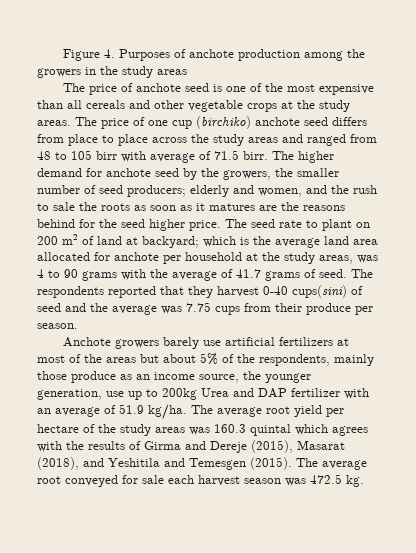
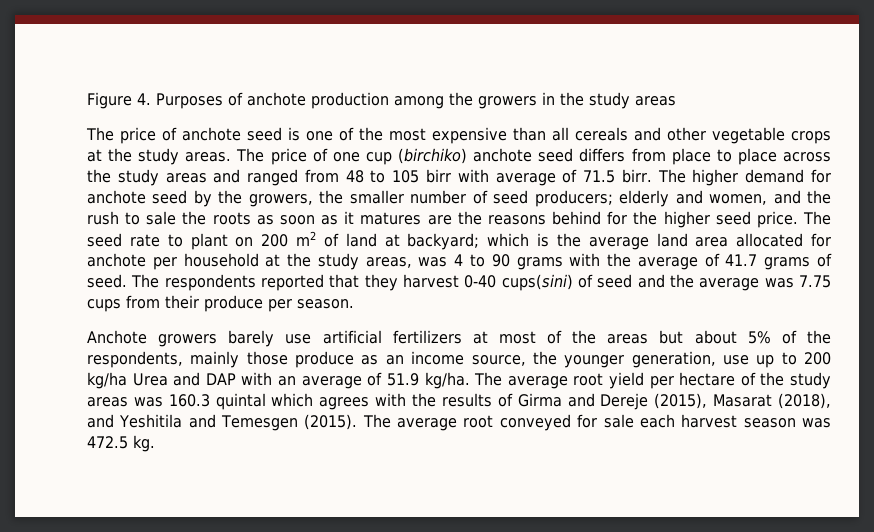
- The higher demand for anchote seed by the growers, the smaller number of seed producers; elderly and women, and the rush to sale the roots as soon as it matures are the reasons behind for the seed higher price.
+ The higher demand for anchote seed by the growers, the smaller number of seed producers; elderly and women, and the rush to sale the roots as soon as it matures are the reasons behind for the higher seed price.
- Anchote growers barely use artificial fertilizers at most of the areas but about 5% of the respondents, mainly those produce as an income source, the younger generation, use up to 200kg Urea and DAP fertilizer with an average of 51.9 kg/ha.
+ Anchote growers barely use artificial fertilizers at most of the areas but about 5% of the respondents, mainly those produce as an income source, the younger generation, use up to 200 kg/ha Urea and DAP with an average of 51.9 kg/ha.

